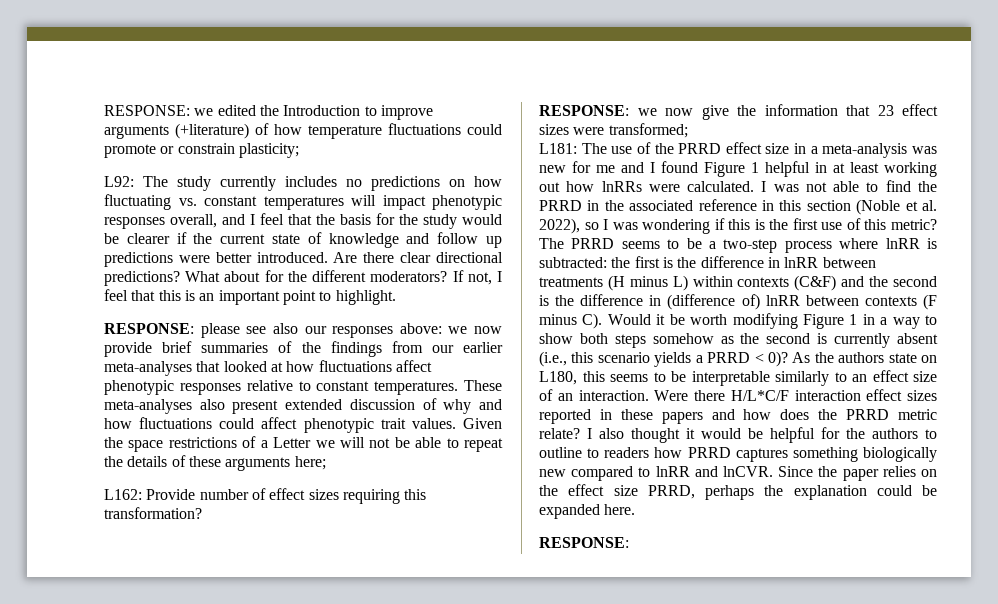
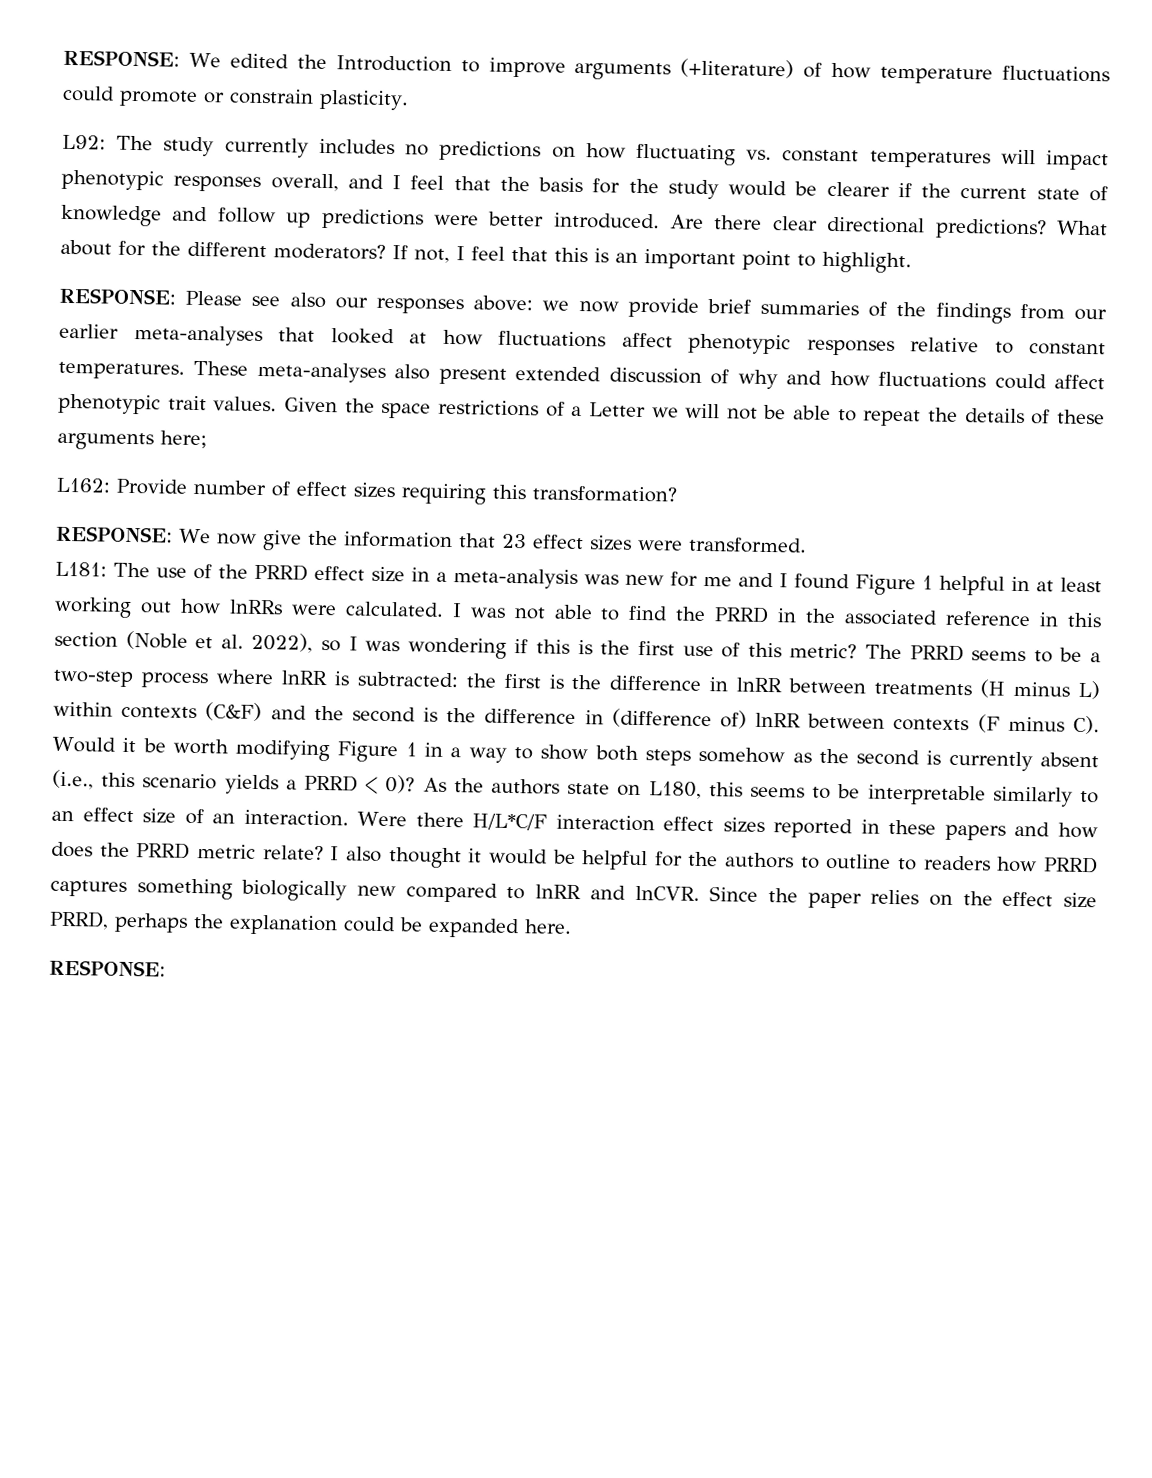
- RESPONSE: we edited the Introduction to improve arguments (+literature) of how temperature fluctuations could promote or constrain plasticity;
+ RESPONSE: We edited the Introduction to improve arguments (+literature) of how temperature fluctuations could promote or constrain plasticity.
- RESPONSE: please see also our responses above: we now provide brief summaries of the findings from our earlier meta-analyses that looked at how fluctuations affect phenotypic responses relative to constant temperatures.
+ RESPONSE: Please see also our responses above: we now provide brief summaries of the findings from our earlier meta-analyses that looked at how fluctuations affect phenotypic responses relative to constant temperatures.
- RESPONSE: we now give the information that 23 effect sizes were transformed;
+ RESPONSE: We now give the information that 23 effect sizes were transformed.

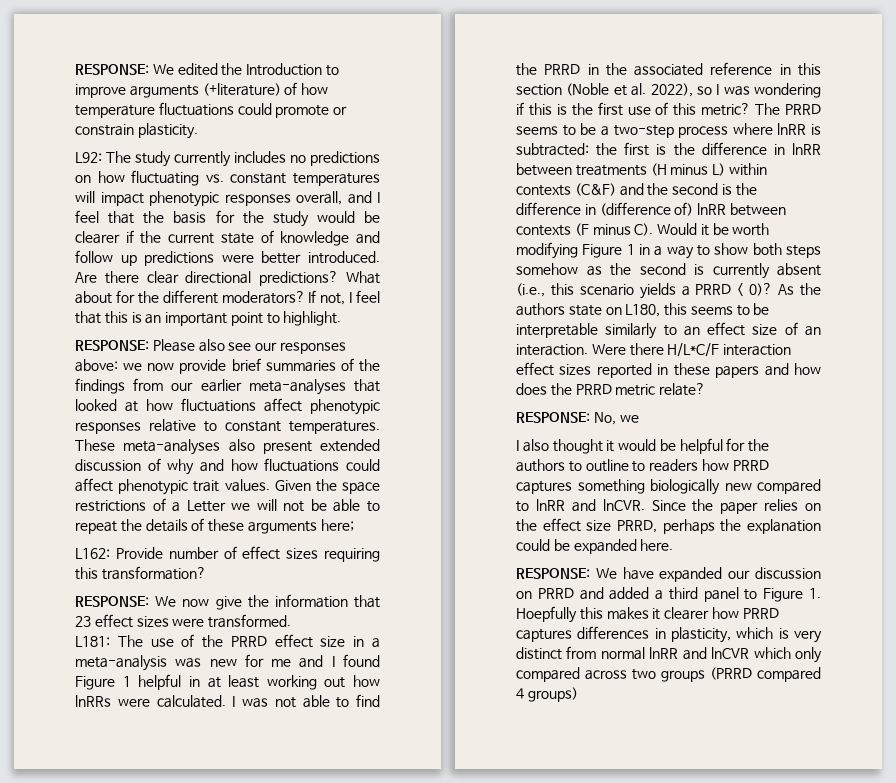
- RESPONSE: Please see also our responses above: we now provide brief summaries of the findings from our earlier meta-analyses that looked at how fluctuations affect phenotypic responses relative to constant temperatures.
+ RESPONSE: Please also see our responses above: we now provide brief summaries of the findings from our earlier meta-analyses that looked at how fluctuations affect phenotypic responses relative to constant temperatures.
- Were there H/L*C/F interaction effect sizes reported in these papers and how does the PRRD metric relate? I also thought it would be helpful for the authors to outline to readers how PRRD captures something biologically new compared to lnRR and lnCVR.
+ Were there H/L*C/F interaction effect sizes reported in these papers and how does the PRRD metric relate?
+ RESPONSE: No, we
+ I also thought it would be helpful for the authors to outline to readers how PRRD captures something biologically new compared to lnRR and lnCVR.
  Since the paper relies on the effect size PRRD, perhaps the explanation could be expanded here.
- RESPONSE:
+ RESPONSE: We have expanded our discussion on PRRD and added a third panel to Figure 1. Hoepfully this makes it clearer how PRRD captures differences in plasticity, which is very distinct from normal lnRR and lnCVR which only compared across two groups (PRRD compared 4 groups)

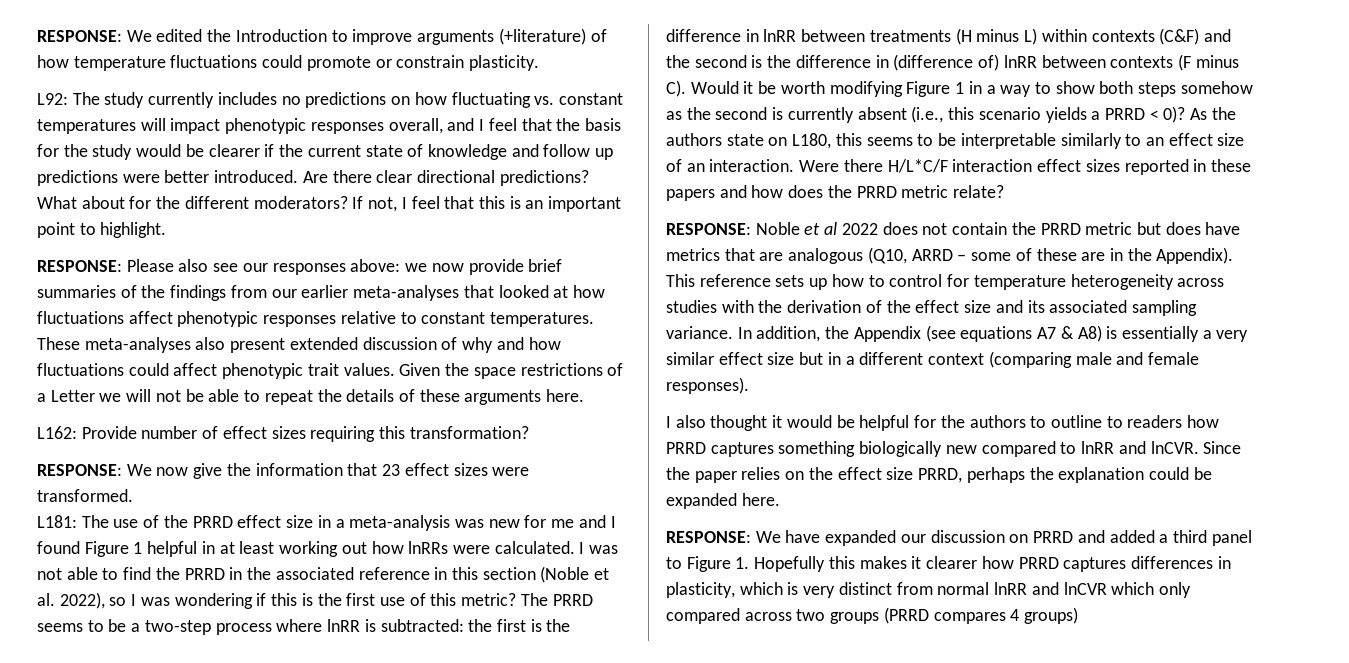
- Given the space restrictions of a Letter we will not be able to repeat the details of these arguments here;
+ Given the space restrictions of a Letter we will not be able to repeat the details of these arguments here.
- RESPONSE: No, we
+ RESPONSE: Noble et al 2022 does not contain the PRRD metric but does have metrics that are analogous (Q10, ARRD – some of these are in the Appendix). This reference sets up how to control for temperature heterogeneity across studies with the derivation of the effect size and its associated sampling variance. In addition, the Appendix (see equations A7 & A8) is essentially a very similar effect size but in a different context (comparing male and female responses).
- RESPONSE: We have expanded our discussion on PRRD and added a third panel to Figure 1. Hoepfully this makes it clearer how PRRD captures differences in plasticity, which is very distinct from normal lnRR and lnCVR which only compared across two groups (PRRD compared 4 groups)
+ RESPONSE: We have expanded our discussion on PRRD and added a third panel to Figure 1. Hopefully this makes it clearer how PRRD captures differences in plasticity, which is very distinct from normal lnRR and lnCVR which only compared across two groups (PRRD compares 4 groups)

